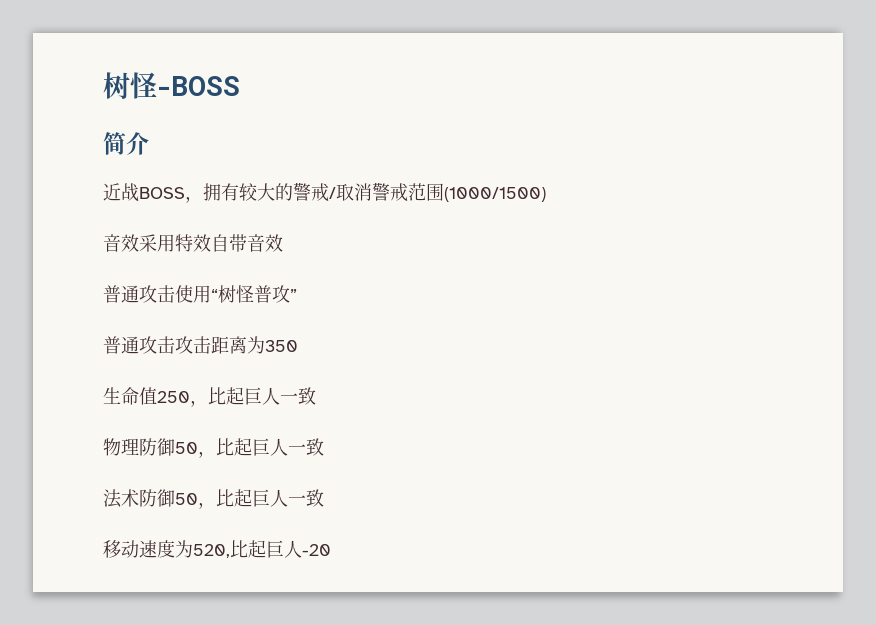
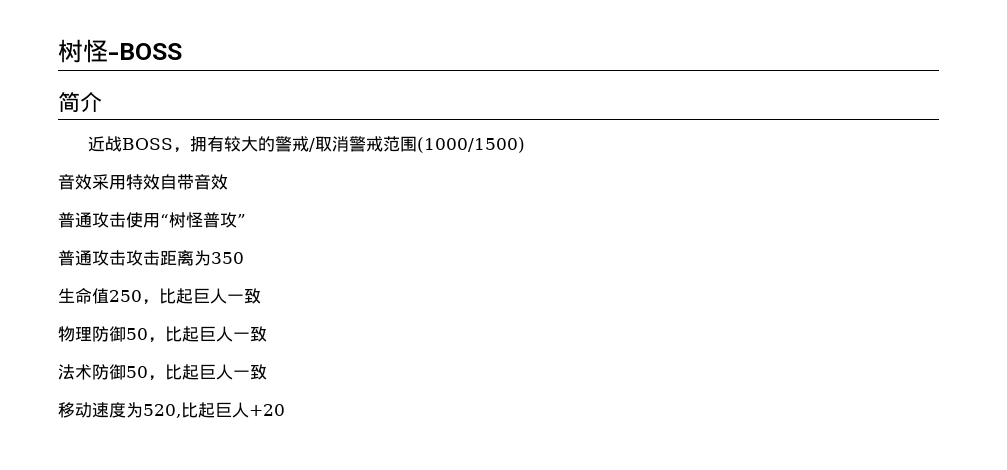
- 移动速度为520,比起巨人-20
+ 移动速度为520,比起巨人+20

